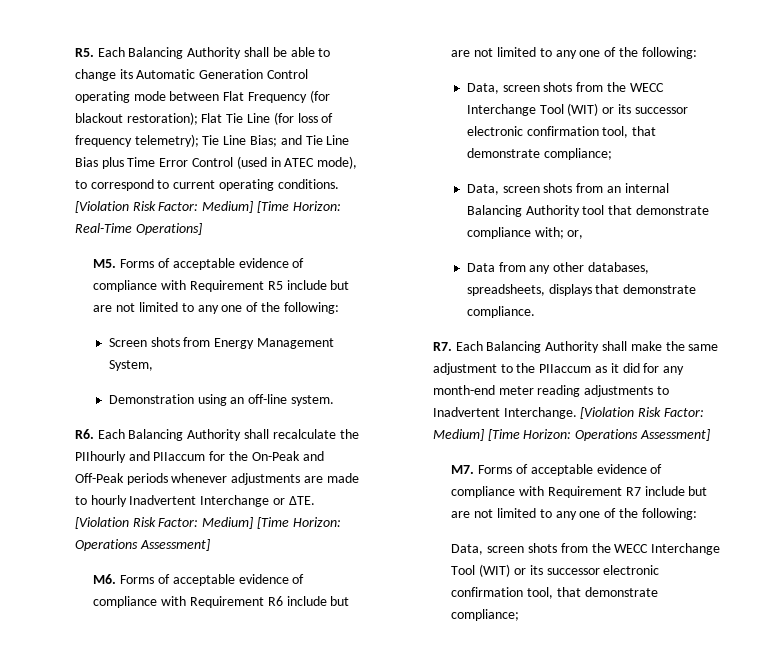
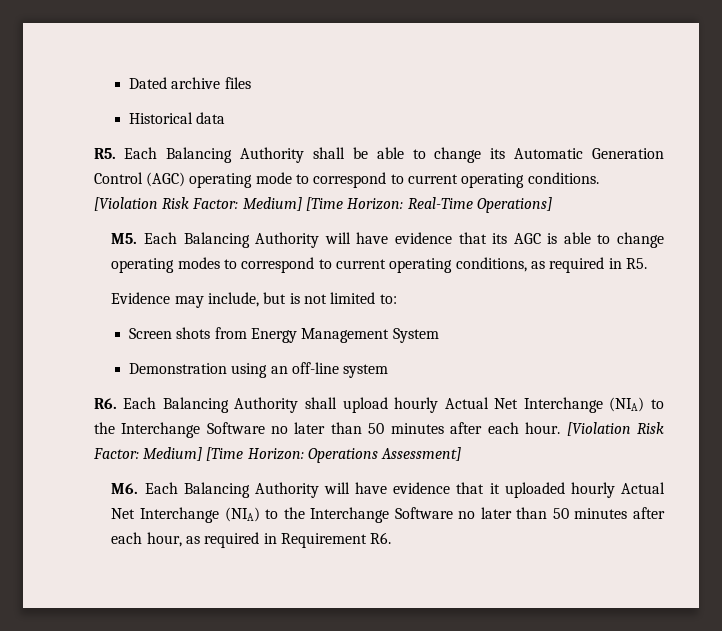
+ Dated archive files
+ Historical data
- R5. Each Balancing Authority shall be able to change its Automatic Generation Control operating mode between Flat Frequency (for blackout restoration); Flat Tie Line (for loss of frequency telemetry); Tie Line Bias; and Tie Line Bias plus Time Error Control (used in ATEC mode), to correspond to current operating conditions.
+ R5. Each Balancing Authority shall be able to change its Automatic Generation Control (AGC) operating mode to correspond to current operating conditions.
- M5. Forms of acceptable evidence of compliance with Requirement R5 include but are not limited to any one of the following:
+ M5. Each Balancing Authority will have evidence that its AGC is able to change operating modes to correspond to current operating conditions, as required in R5.
+ Evidence may include, but is not limited to:
- Screen shots from Energy Management System,
+ Screen shots from Energy Management System
- Demonstration using an off-line system.
+ Demonstration using an off-line system
- R6. Each Balancing Authority shall recalculate the PIIhourly and PIIaccum for the On-Peak and Off-Peak periods whenever adjustments are made to hourly Inadvertent Interchange or ΔTE. [Violation Risk Factor: Medium] [Time Horizon: Operations Assessment]
+ R6. Each Balancing Authority shall upload hourly Actual Net Interchange (NIA) to the Interchange Software no later than 50 minutes after each hour. [Violation Risk Factor: Medium] [Time Horizon: Operations Assessment]
- M6. Forms of acceptable evidence of compliance with Requirement R6 include but are not limited to any one of the following:
- Data, screen shots from the WECC Interchange Tool (WIT) or its successor electronic confirmation tool, that demonstrate compliance;
- Data, screen shots from an internal Balancing Authority tool that demonstrate compliance with; or,
- Data from any other databases, spreadsheets, displays that demonstrate compliance.
- R7. Each Balancing Authority shall make the same adjustment to the PIIaccum as it did for any month-end meter reading adjustments to Inadvertent Interchange. [Violation Risk Factor: Medium] [Time Horizon: Operations Assessment]
- M7. Forms of acceptable evidence of compliance with Requirement R7 include but are not limited to any one of the following:
- Data, screen shots from the WECC Interchange Tool (WIT) or its successor electronic confirmation tool, that demonstrate compliance;
+ M6. Each Balancing Authority will have evidence that it uploaded hourly Actual Net Interchange (NIA) to the Interchange Software no later than 50 minutes after each hour, as required in Requirement R6.

